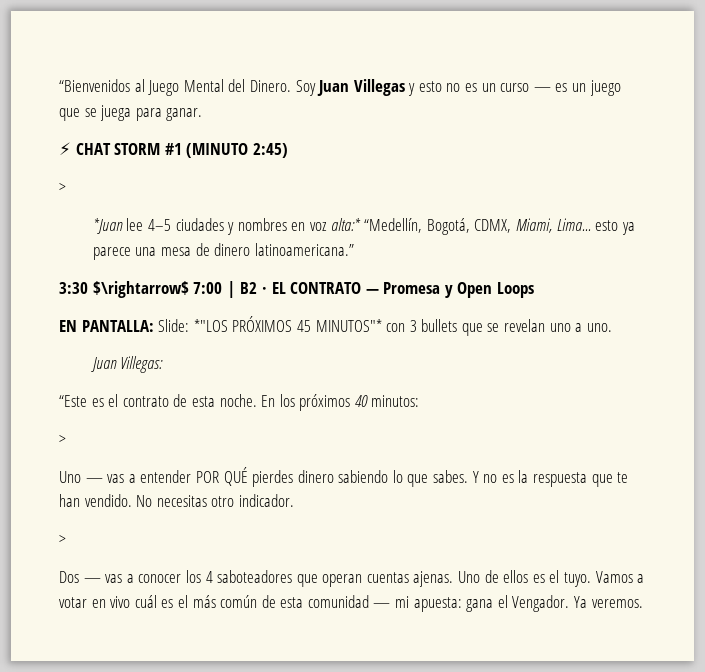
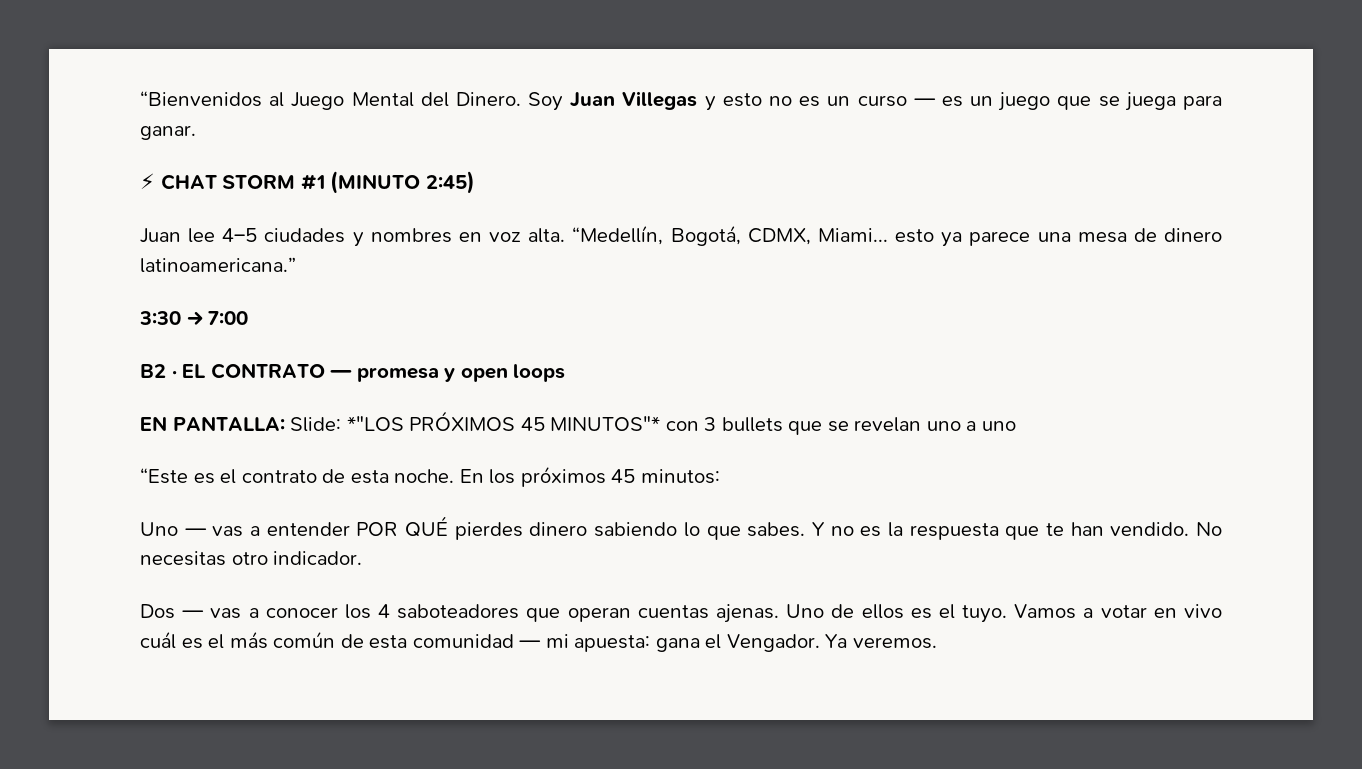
  ⚡ CHAT STORM #1 (MINUTO 2:45)
- >
- *Juan lee 4–5 ciudades y nombres en voz alta:* “Medellín, Bogotá, CDMX, Miami, Lima... esto ya parece una mesa de dinero latinoamericana.”
+ Juan lee 4–5 ciudades y nombres en voz alta. “Medellín, Bogotá, CDMX, Miami... esto ya parece una mesa de dinero latinoamericana.”
- 3:30 $\rightarrow$ 7:00 | B2 · EL CONTRATO — Promesa y Open Loops
+ 3:30 → 7:00
+ B2 · EL CONTRATO — promesa y open loops
- EN PANTALLA: Slide: *"LOS PRÓXIMOS 45 MINUTOS"* con 3 bullets que se revelan uno a uno.
- Juan Villegas:
+ EN PANTALLA: Slide: *"LOS PRÓXIMOS 45 MINUTOS"* con 3 bullets que se revelan uno a uno
- En los próximos 40 minutos:
- >
+ En los próximos 45 minutos:
  No necesitas otro indicador.
- >

